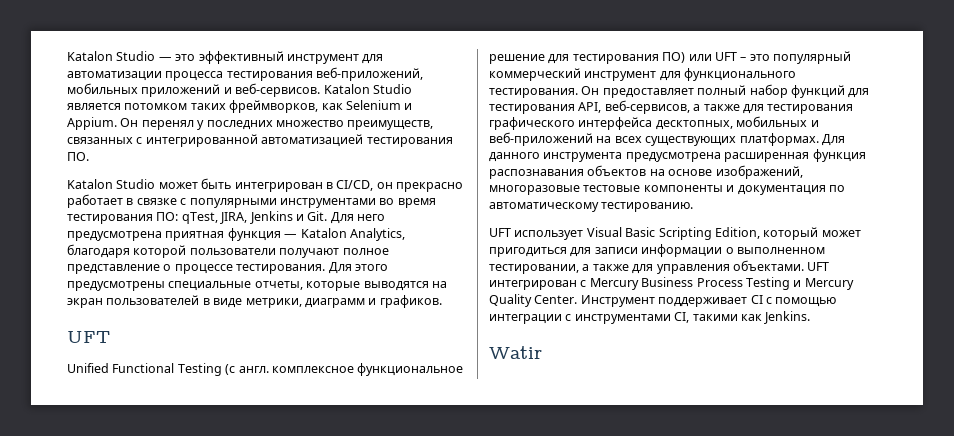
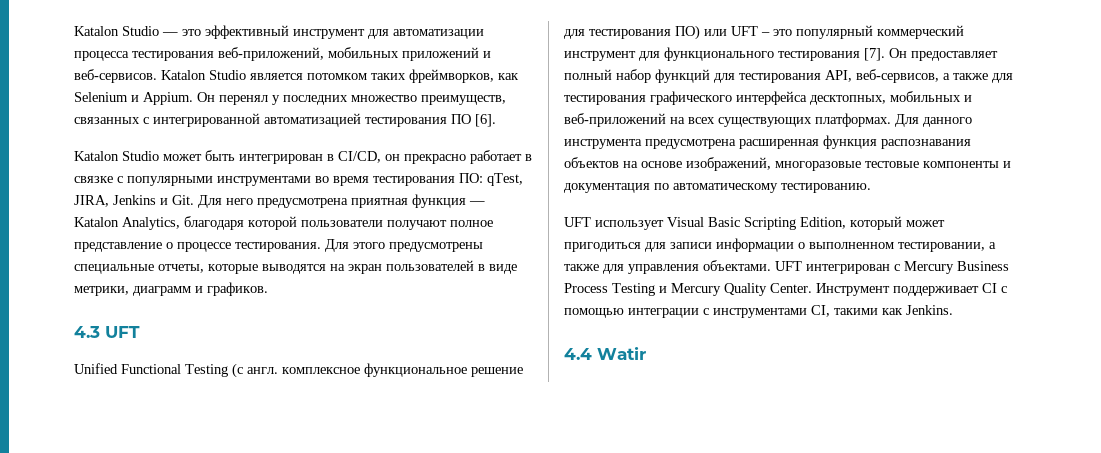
- Он перенял у последних множество преимуществ, связанных с интегрированной автоматизацией тестирования ПО.
+ Он перенял у последних множество преимуществ, связанных с интегрированной автоматизацией тестирования ПО [6].
  Для этого предусмотрены специальные отчеты, которые выводятся на экран пользователей в виде метрики, диаграмм и графиков.
- UFT
+ 4.3 UFT
- Unified Functional Testing (с англ. комплексное функциональное решение для тестирования ПО) или UFT – это популярный коммерческий инструмент для функционального тестирования.
+ Unified Functional Testing (с англ. комплексное функциональное решение для тестирования ПО) или UFT – это популярный коммерческий инструмент для функционального тестирования [7].
- Watir
+ 4.4 Watir

